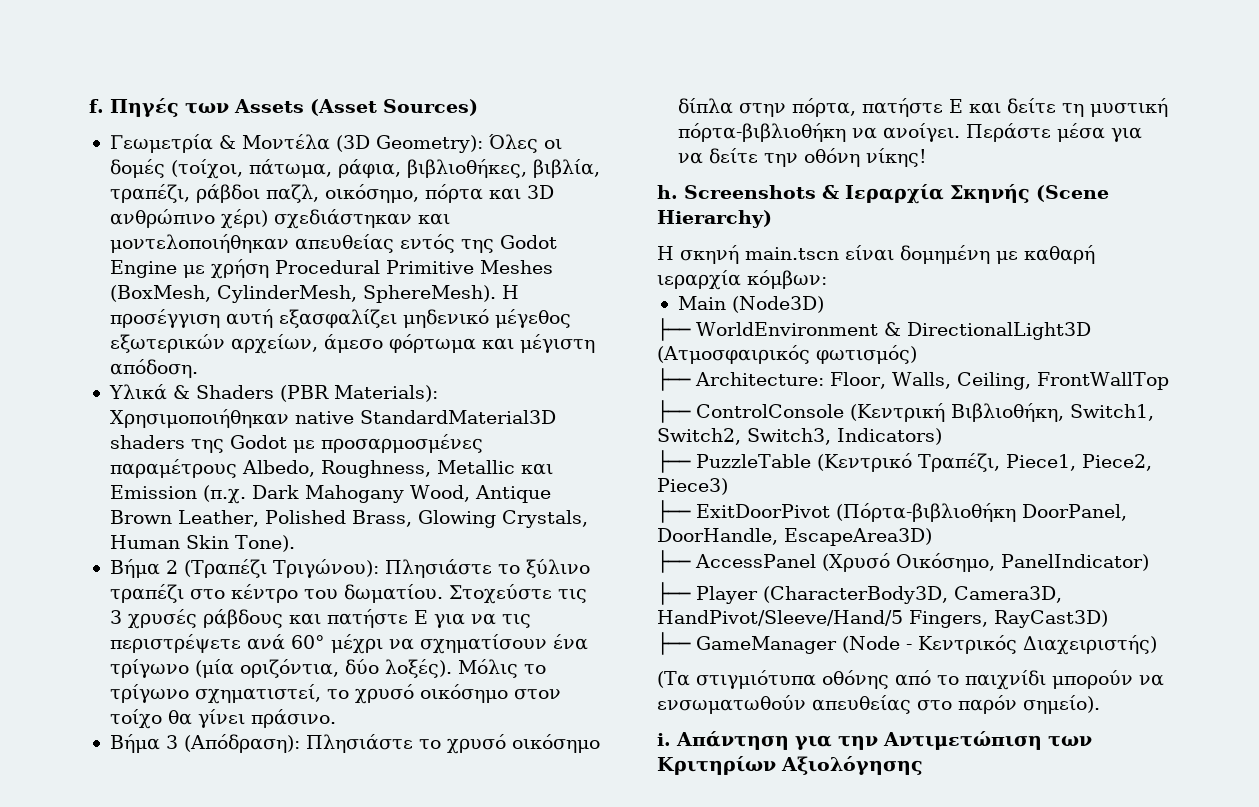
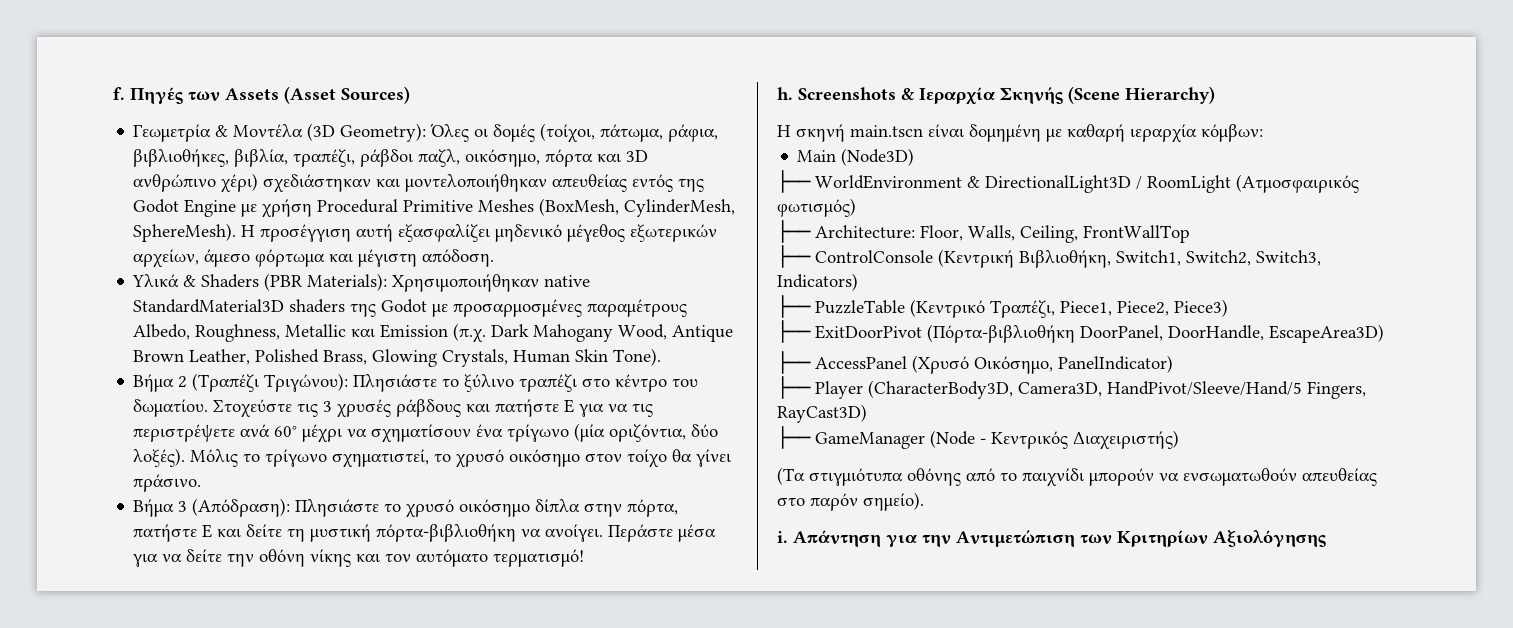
- Περάστε μέσα για να δείτε την οθόνη νίκης!
+ Περάστε μέσα για να δείτε την οθόνη νίκης και τον αυτόματο τερματισμό!
- ├── WorldEnvironment & DirectionalLight3D (Ατμοσφαιρικός φωτισμός)
+ ├── WorldEnvironment & DirectionalLight3D / RoomLight (Ατμοσφαιρικός φωτισμός)

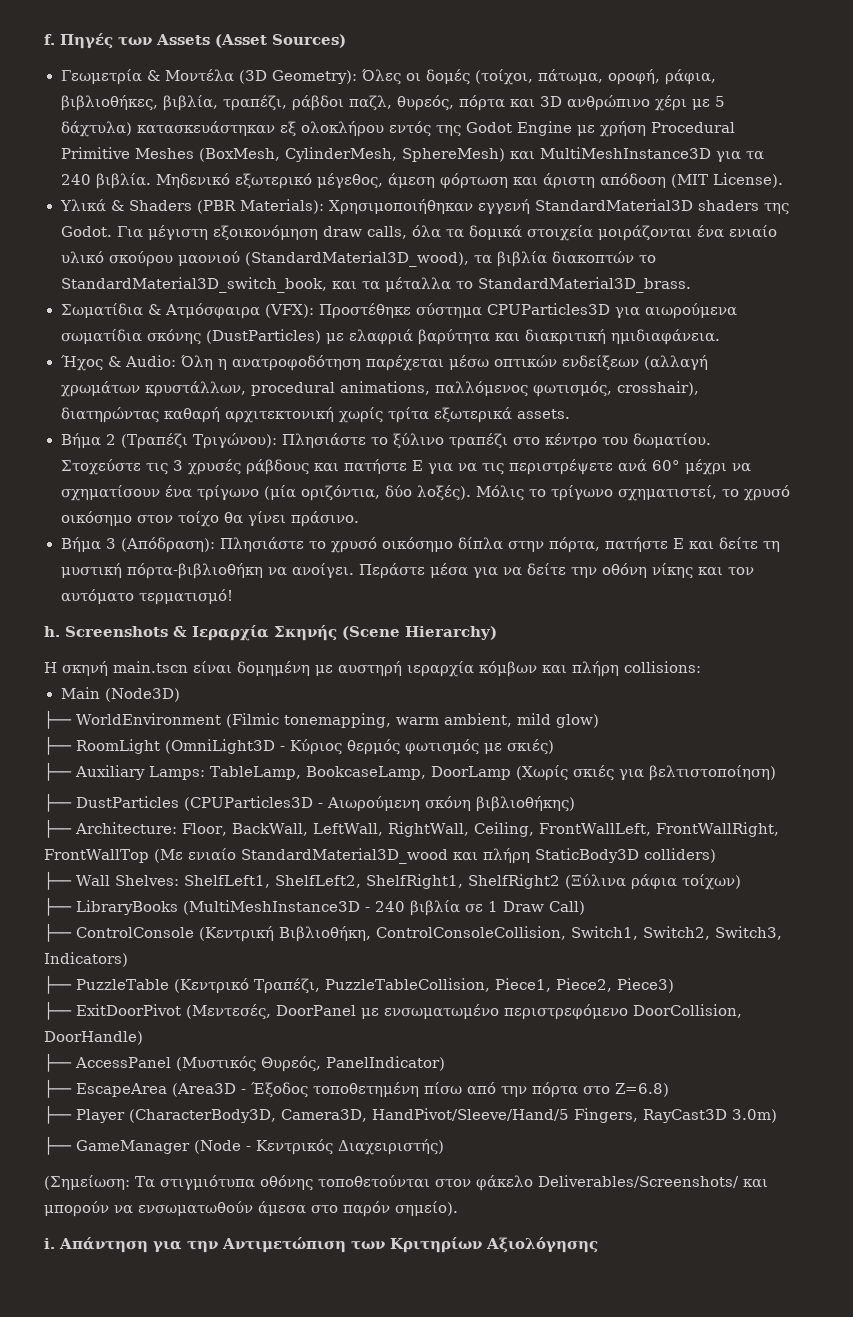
- Γεωμετρία & Μοντέλα (3D Geometry): Όλες οι δομές (τοίχοι, πάτωμα, ράφια, βιβλιοθήκες, βιβλία, τραπέζι, ράβδοι παζλ, οικόσημο, πόρτα και 3D ανθρώπινο χέρι) σχεδιάστηκαν και μοντελοποιήθηκαν απευθείας εντός της Godot Engine με χρήση Procedural Primitive Meshes (BoxMesh, CylinderMesh, SphereMesh). Η προσέγγιση αυτή εξασφαλίζει μηδενικό μέγεθος εξωτερικών αρχείων, άμεσο φόρτωμα και μέγιστη απόδοση.
+ Γεωμετρία & Μοντέλα (3D Geometry): Όλες οι δομές (τοίχοι, πάτωμα, οροφή, ράφια, βιβλιοθήκες, βιβλία, τραπέζι, ράβδοι παζλ, θυρεός, πόρτα και 3D ανθρώπινο χέρι με 5 δάχτυλα) κατασκευάστηκαν εξ ολοκλήρου εντός της Godot Engine με χρήση Procedural Primitive Meshes (BoxMesh, CylinderMesh, SphereMesh) και MultiMeshInstance3D για τα 240 βιβλία. Μηδενικό εξωτερικό μέγεθος, άμεση φόρτωση και άριστη απόδοση (MIT License).
- Υλικά & Shaders (PBR Materials): Χρησιμοποιήθηκαν native StandardMaterial3D shaders της Godot με προσαρμοσμένες παραμέτρους Albedo, Roughness, Metallic και Emission (π.χ. Dark Mahogany Wood, Antique Brown Leather, Polished Brass, Glowing Crystals, Human Skin Tone).
+ Υλικά & Shaders (PBR Materials): Χρησιμοποιήθηκαν εγγενή StandardMaterial3D shaders της Godot. Για μέγιστη εξοικονόμηση draw calls, όλα τα δομικά στοιχεία μοιράζονται ένα ενιαίο υλικό σκούρου μαονιού (StandardMaterial3D_wood), τα βιβλία διακοπτών το StandardMaterial3D_switch_book, και τα μέταλλα το StandardMaterial3D_brass.
+ Σωματίδια & Ατμόσφαιρα (VFX): Προστέθηκε σύστημα CPUParticles3D για αιωρούμενα σωματίδια σκόνης (DustParticles) με ελαφριά βαρύτητα και διακριτική ημιδιαφάνεια.
+ Ήχος & Audio: Όλη η ανατροφοδότηση παρέχεται μέσω οπτικών ενδείξεων (αλλαγή χρωμάτων κρυστάλλων, procedural animations, παλλόμενος φωτισμός, crosshair), διατηρώντας καθαρή αρχιτεκτονική χωρίς τρίτα εξωτερικά assets.
- Η σκηνή main.tscn είναι δομημένη με καθαρή ιεραρχία κόμβων:
+ Η σκηνή main.tscn είναι δομημένη με αυστηρή ιεραρχία κόμβων και πλήρη collisions:
  Main (Node3D)
- ├── WorldEnvironment & DirectionalLight3D / RoomLight (Ατμοσφαιρικός φωτισμός)
- ├── Architecture: Floor, Walls, Ceiling, FrontWallTop
+ ├── WorldEnvironment (Filmic tonemapping, warm ambient, mild glow)
+ ├── RoomLight (OmniLight3D - Κύριος θερμός φωτισμός με σκιές)
+ ├── Auxiliary Lamps: TableLamp, BookcaseLamp, DoorLamp (Χωρίς σκιές για βελτιστοποίηση)
+ ├── DustParticles (CPUParticles3D - Αιωρούμενη σκόνη βιβλιοθήκης)
+ ├── Architecture: Floor, BackWall, LeftWall, RightWall, Ceiling, FrontWallLeft, FrontWallRight, FrontWallTop (Με ενιαίο StandardMaterial3D_wood και πλήρη StaticBody3D colliders)
+ ├── Wall Shelves: ShelfLeft1, ShelfLeft2, ShelfRight1, ShelfRight2 (Ξύλινα ράφια τοίχων)
+ ├── LibraryBooks (MultiMeshInstance3D - 240 βιβλία σε 1 Draw Call)
- ├── ControlConsole (Κεντρική Βιβλιοθήκη, Switch1, Switch2, Switch3, Indicators)
+ ├── ControlConsole (Κεντρική Βιβλιοθήκη, ControlConsoleCollision, Switch1, Switch2, Switch3, Indicators)
- ├── PuzzleTable (Κεντρικό Τραπέζι, Piece1, Piece2, Piece3)
+ ├── PuzzleTable (Κεντρικό Τραπέζι, PuzzleTableCollision, Piece1, Piece2, Piece3)
- ├── ExitDoorPivot (Πόρτα-βιβλιοθήκη DoorPanel, DoorHandle, EscapeArea3D)
+ ├── ExitDoorPivot (Μεντεσές, DoorPanel με ενσωματωμένο περιστρεφόμενο DoorCollision, DoorHandle)
- ├── AccessPanel (Χρυσό Οικόσημο, PanelIndicator)
+ ├── AccessPanel (Μυστικός Θυρεός, PanelIndicator)
+ ├── EscapeArea (Area3D - Έξοδος τοποθετημένη πίσω από την πόρτα στο Z=6.8)
- ├── Player (CharacterBody3D, Camera3D, HandPivot/Sleeve/Hand/5 Fingers, RayCast3D)
+ ├── Player (CharacterBody3D, Camera3D, HandPivot/Sleeve/Hand/5 Fingers, RayCast3D 3.0m)
- (Τα στιγμιότυπα οθόνης από το παιχνίδι μπορούν να ενσωματωθούν απευθείας στο παρόν σημείο).
+ (Σημείωση: Τα στιγμιότυπα οθόνης τοποθετούνται στον φάκελο Deliverables/Screenshots/ και μπορούν να ενσωματωθούν άμεσα στο παρόν σημείο).

